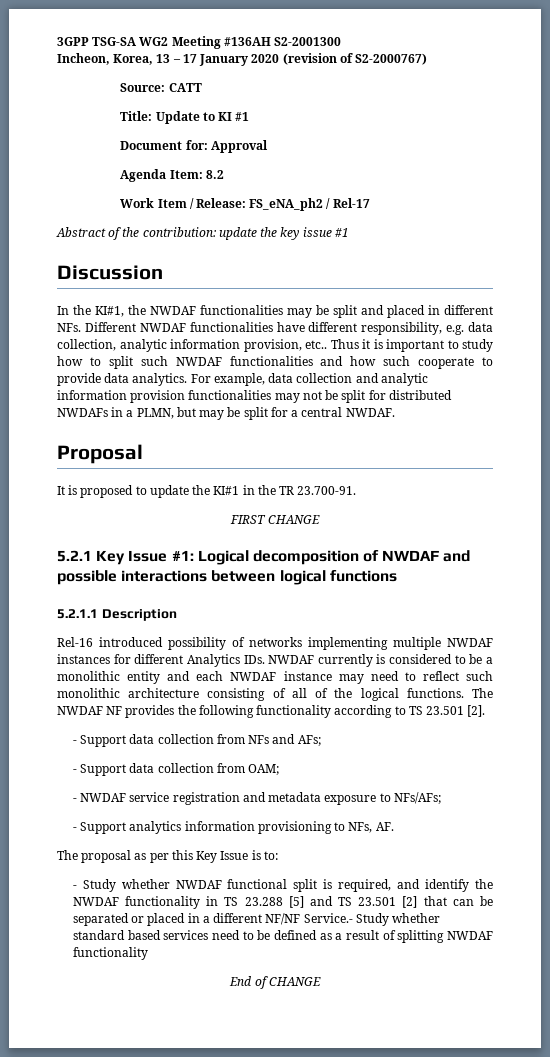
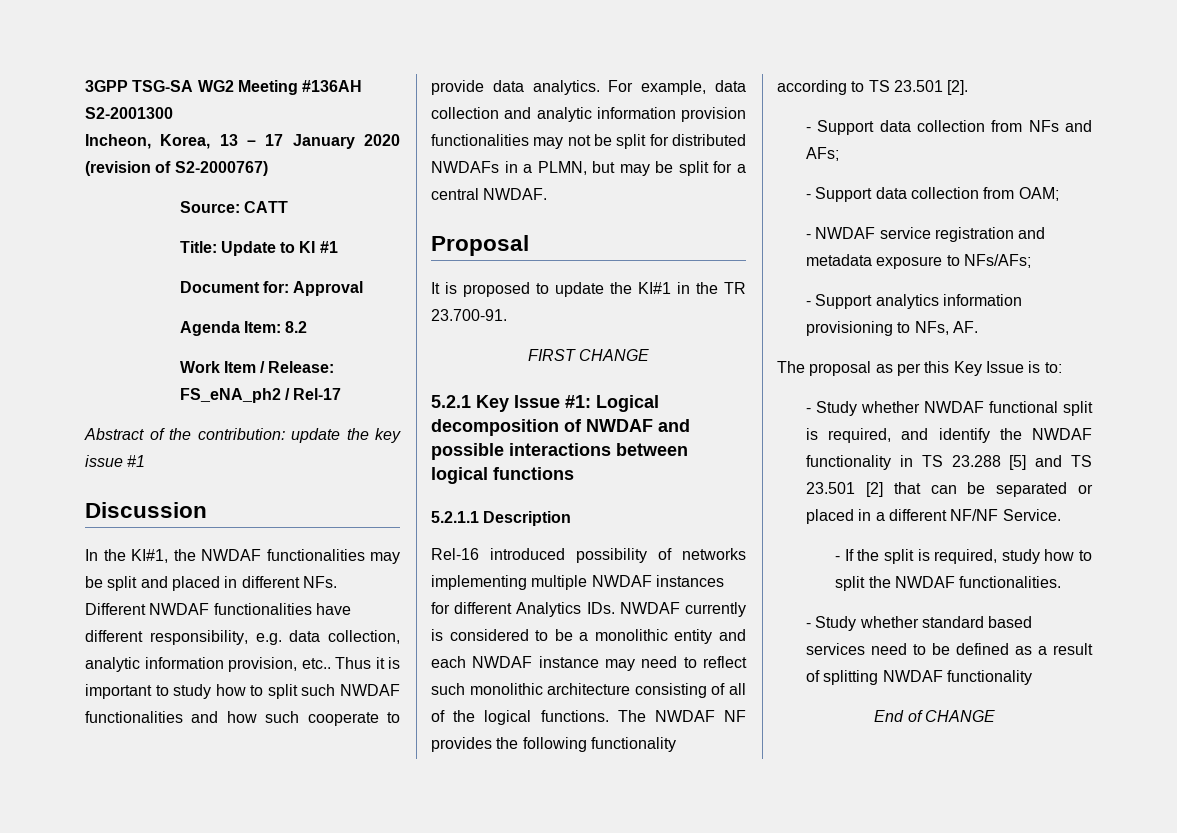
- - Study whether NWDAF functional split is required, and identify the NWDAF functionality in TS 23.288 [5] and TS 23.501 [2] that can be separated or placed in a different NF/NF Service.- Study whether standard based services need to be defined as a result of splitting NWDAF functionality
+ - Study whether NWDAF functional split is required, and identify the NWDAF functionality in TS 23.288 [5] and TS 23.501 [2] that can be separated or placed in a different NF/NF Service.
+ - If the split is required, study how to split the NWDAF functionalities.
+ - Study whether standard based services need to be defined as a result of splitting NWDAF functionality

